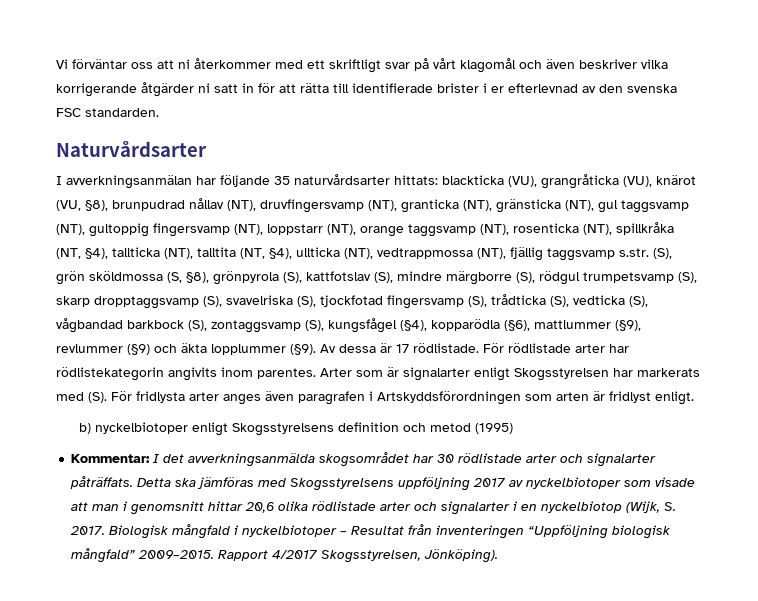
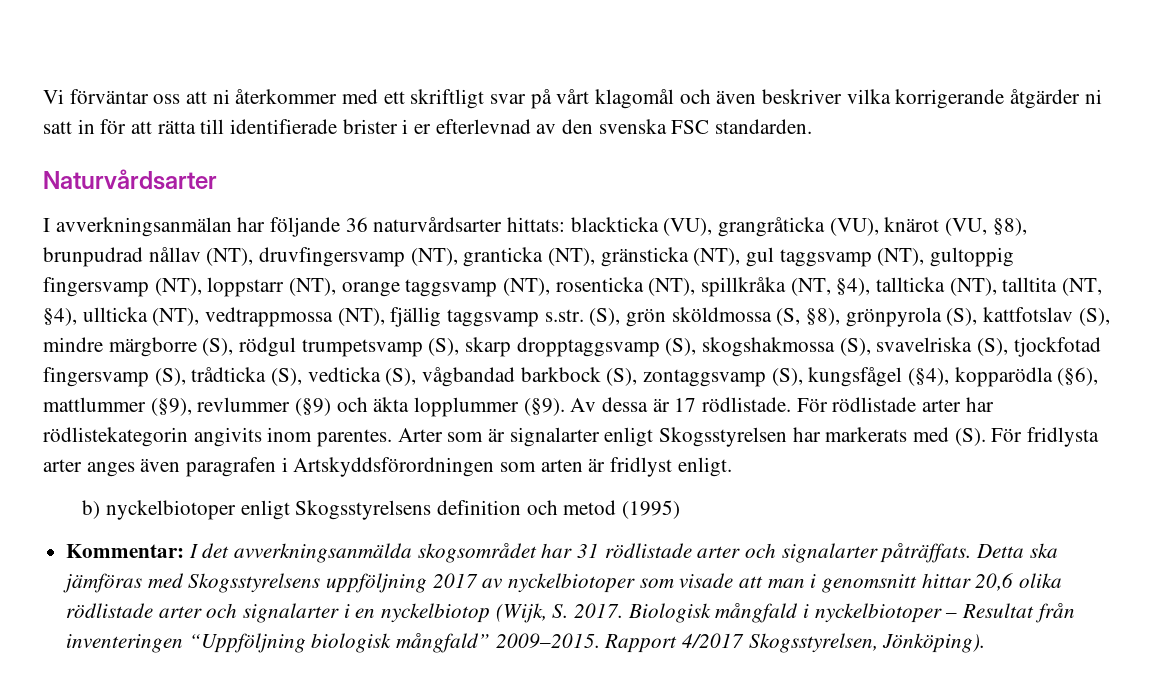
- I avverkningsanmälan har följande 35 naturvårdsarter hittats:
+ I avverkningsanmälan har följande 36 naturvårdsarter hittats:
- blackticka (VU), grangråticka (VU), knärot (VU, §8), brunpudrad nållav (NT), druvfingersvamp (NT), granticka (NT), gränsticka (NT), gul taggsvamp (NT), gultoppig fingersvamp (NT), loppstarr (NT), orange taggsvamp (NT), rosenticka (NT), spillkråka (NT, §4), tallticka (NT), talltita (NT, §4), ullticka (NT), vedtrappmossa (NT), fjällig taggsvamp s.str. (S), grön sköldmossa (S, §8), grönpyrola (S), kattfotslav (S), mindre märgborre (S), rödgul trumpetsvamp (S), skarp dropptaggsvamp (S), svavelriska (S), tjockfotad fingersvamp (S), trådticka (S), vedticka (S), vågbandad barkbock (S), zontaggsvamp (S), kungsfågel (§4), kopparödla (§6), mattlummer (§9), revlummer (§9) och äkta lopplummer (§9).
+ blackticka (VU), grangråticka (VU), knärot (VU, §8), brunpudrad nållav (NT), druvfingersvamp (NT), granticka (NT), gränsticka (NT), gul taggsvamp (NT), gultoppig fingersvamp (NT), loppstarr (NT), orange taggsvamp (NT), rosenticka (NT), spillkråka (NT, §4), tallticka (NT), talltita (NT, §4), ullticka (NT), vedtrappmossa (NT), fjällig taggsvamp s.str. (S), grön sköldmossa (S, §8), grönpyrola (S), kattfotslav (S), mindre märgborre (S), rödgul trumpetsvamp (S), skarp dropptaggsvamp (S), skogshakmossa (S), svavelriska (S), tjockfotad fingersvamp (S), trådticka (S), vedticka (S), vågbandad barkbock (S), zontaggsvamp (S), kungsfågel (§4), kopparödla (§6), mattlummer (§9), revlummer (§9) och äkta lopplummer (§9).
- Kommentar: I det avverkningsanmälda skogsområdet har 30 rödlistade arter och signalarter påträffats.
+ Kommentar: I det avverkningsanmälda skogsområdet har 31 rödlistade arter och signalarter påträffats.

